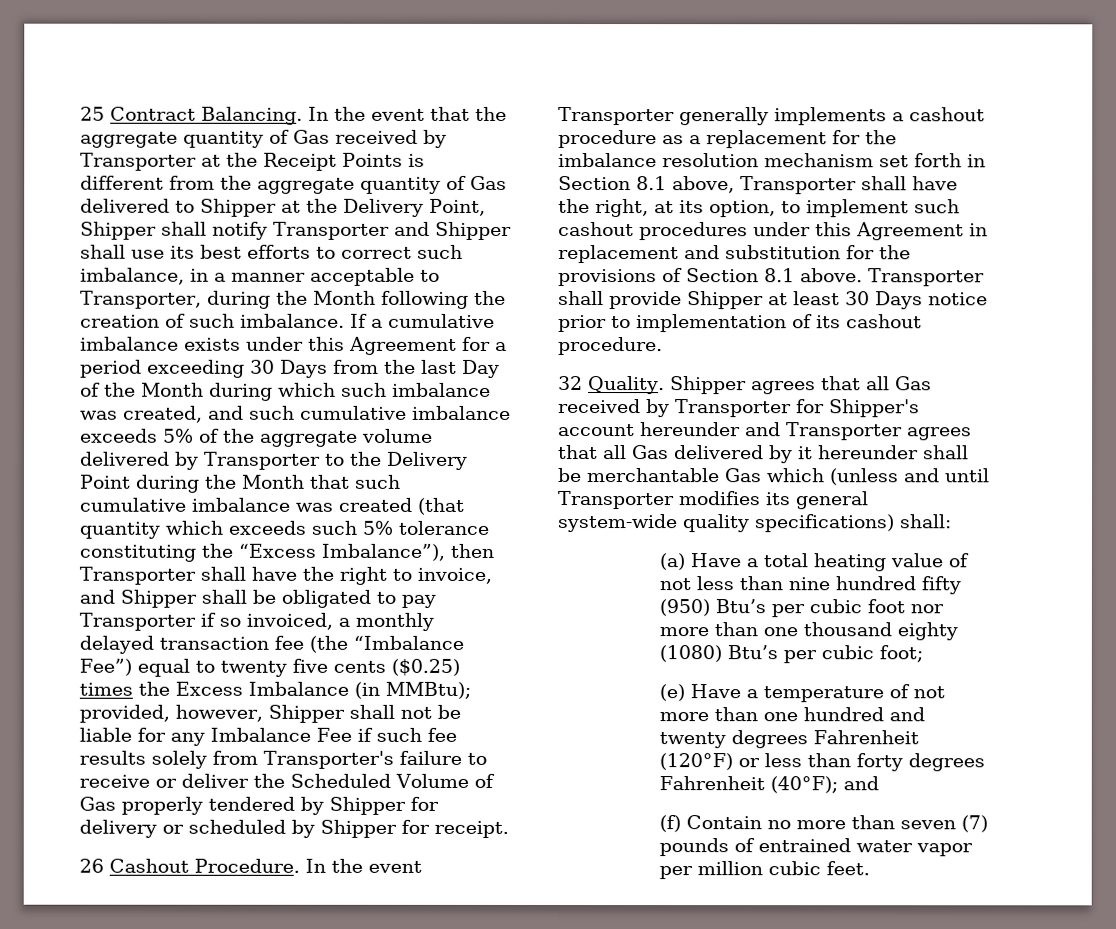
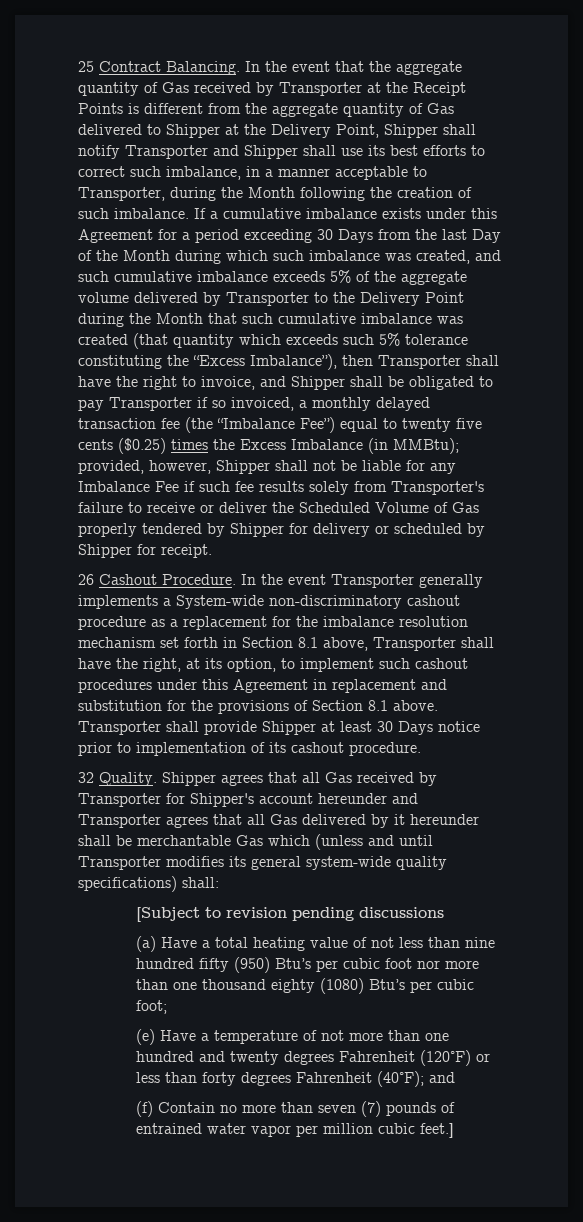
- In the event Transporter generally implements a cashout procedure as a replacement for the imbalance resolution mechanism set forth in Section 8.1 above, Transporter shall have the right, at its option, to implement such cashout procedures under this Agreement in replacement and substitution for the provisions of Section 8.1 above.
+ In the event Transporter generally implements a System-wide non-discriminatory cashout procedure as a replacement for the imbalance resolution mechanism set forth in Section 8.1 above, Transporter shall have the right, at its option, to implement such cashout procedures under this Agreement in replacement and substitution for the provisions of Section 8.1 above.
+ [Subject to revision pending discussions
- (f) Contain no more than seven (7) pounds of entrained water vapor per million cubic feet.
+ (f) Contain no more than seven (7) pounds of entrained water vapor per million cubic feet.]

